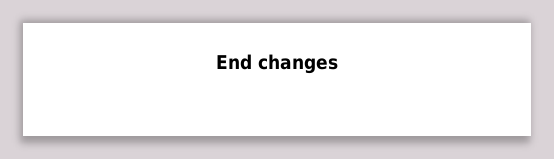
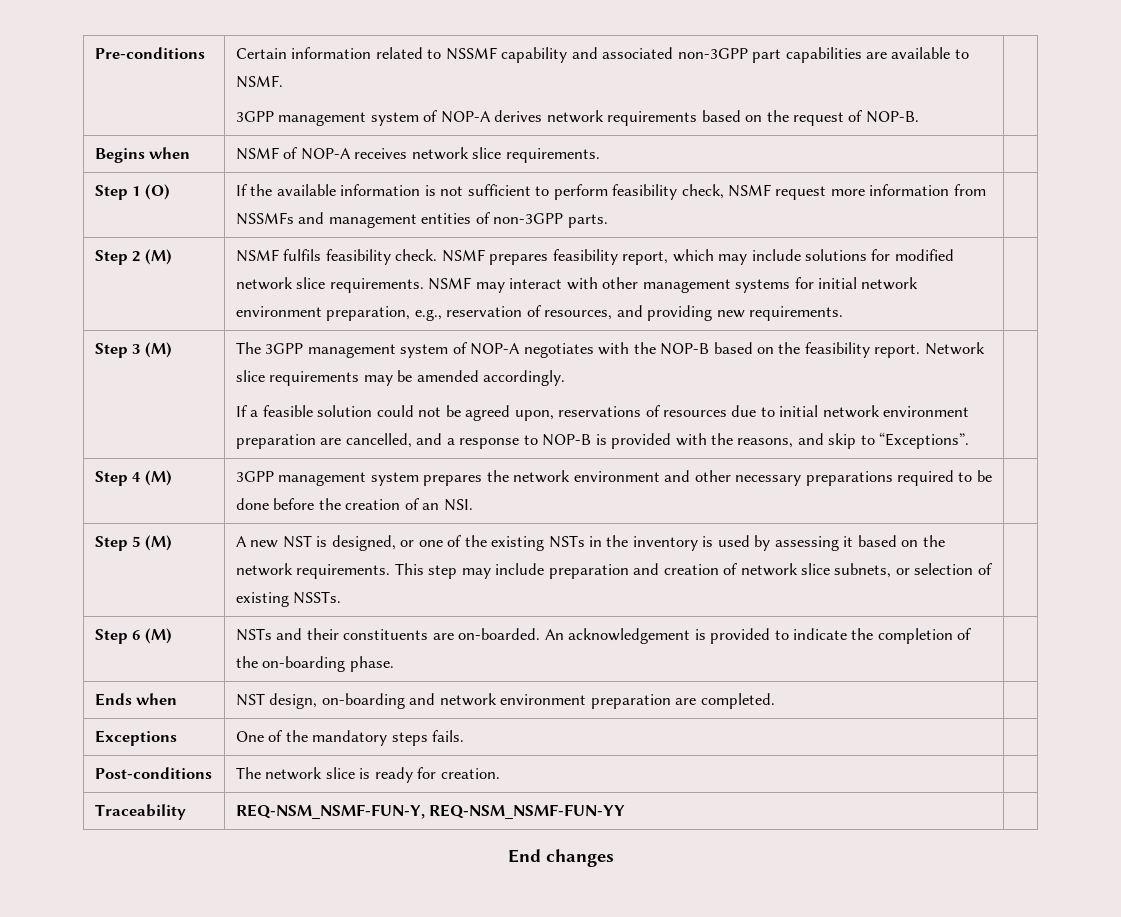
+ Pre-conditions | Certain information related to NSSMF capability and associated non-3GPP part capabilities are available to NSMF.
+ 3GPP management system of NOP-A derives network requirements based on the request of NOP-B. |
+ Begins when | NSMF of NOP-A receives network slice requirements. |
+ Step 1 (O) | If the available information is not sufficient to perform feasibility check, NSMF request more information from NSSMFs and management entities of non-3GPP parts. |
+ Step 2 (M) | NSMF fulfils feasibility check. NSMF prepares feasibility report, which may include solutions for modified network slice requirements. NSMF may interact with other management systems for initial network environment preparation, e.g., reservation of resources, and providing new requirements. |
+ Step 3 (M) | The 3GPP management system of NOP-A negotiates with the NOP-B based on the feasibility report. Network slice requirements may be amended accordingly.
+ If a feasible solution could not be agreed upon, reservations of resources due to initial network environment preparation are cancelled, and a response to NOP-B is provided with the reasons, and skip to “Exceptions”. |
+ Step 4 (M) | 3GPP management system prepares the network environment and other necessary preparations required to be done before the creation of an NSI. |
+ Step 5 (M) | A new NST is designed, or one of the existing NSTs in the inventory is used by assessing it based on the network requirements. This step may include preparation and creation of network slice subnets, or selection of existing NSSTs. |
+ Step 6 (M) | NSTs and their constituents are on-boarded. An acknowledgement is provided to indicate the completion of the on-boarding phase. |
+ Ends when | NST design, on-boarding and network environment preparation are completed. |
+ Exceptions | One of the mandatory steps fails. |
+ Post-conditions | The network slice is ready for creation. |
+ Traceability | REQ-NSM_NSMF-FUN-Y, REQ-NSM_NSMF-FUN-YY |

